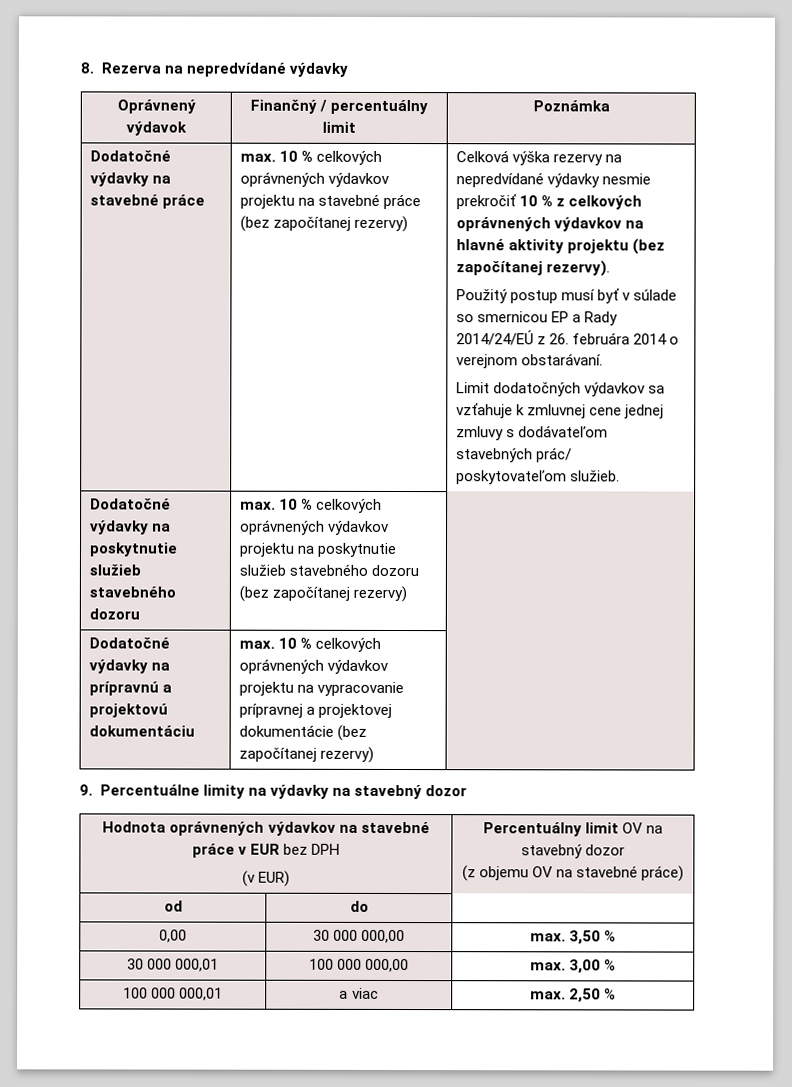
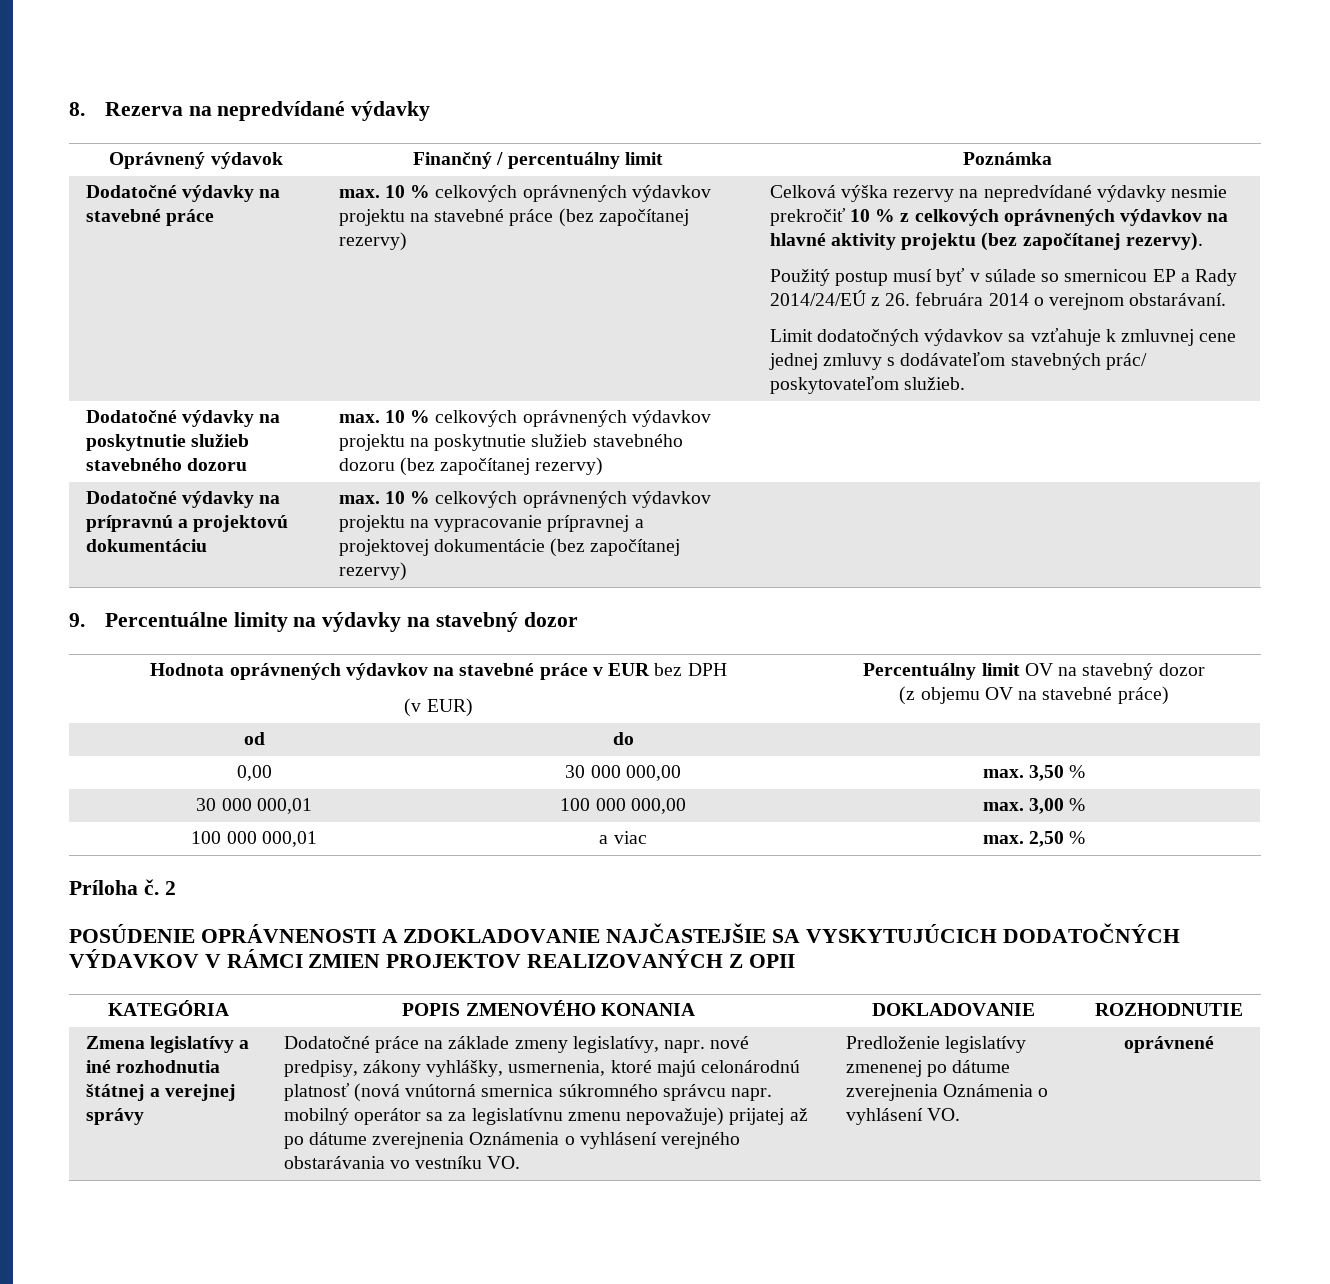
+ Príloha č. 2
+ POSÚDENIE OPRÁVNENOSTI A ZDOKLADOVANIE NAJČASTEJŠIE SA VYSKYTUJÚCICH DODATOČNÝCH VÝDAVKOV V RÁMCI ZMIEN PROJEKTOV REALIZOVANÝCH Z OPII
+ KATEGÓRIA | POPIS ZMENOVÉHO KONANIA | DOKLADOVANIE | ROZHODNUTIE
+ Zmena legislatívy a iné rozhodnutia štátnej a verejnej správy | Dodatočné práce na základe zmeny legislatívy, napr. nové predpisy, zákony vyhlášky, usmernenia, ktoré majú celonárodnú platnosť (nová vnútorná smernica súkromného správcu napr. mobilný operátor sa za legislatívnu zmenu nepovažuje) prijatej až po dátume zverejnenia Oznámenia o vyhlásení verejného obstarávania vo vestníku VO. | Predloženie legislatívy zmenenej po dátume zverejnenia Oznámenia o vyhlásení VO. | oprávnené

